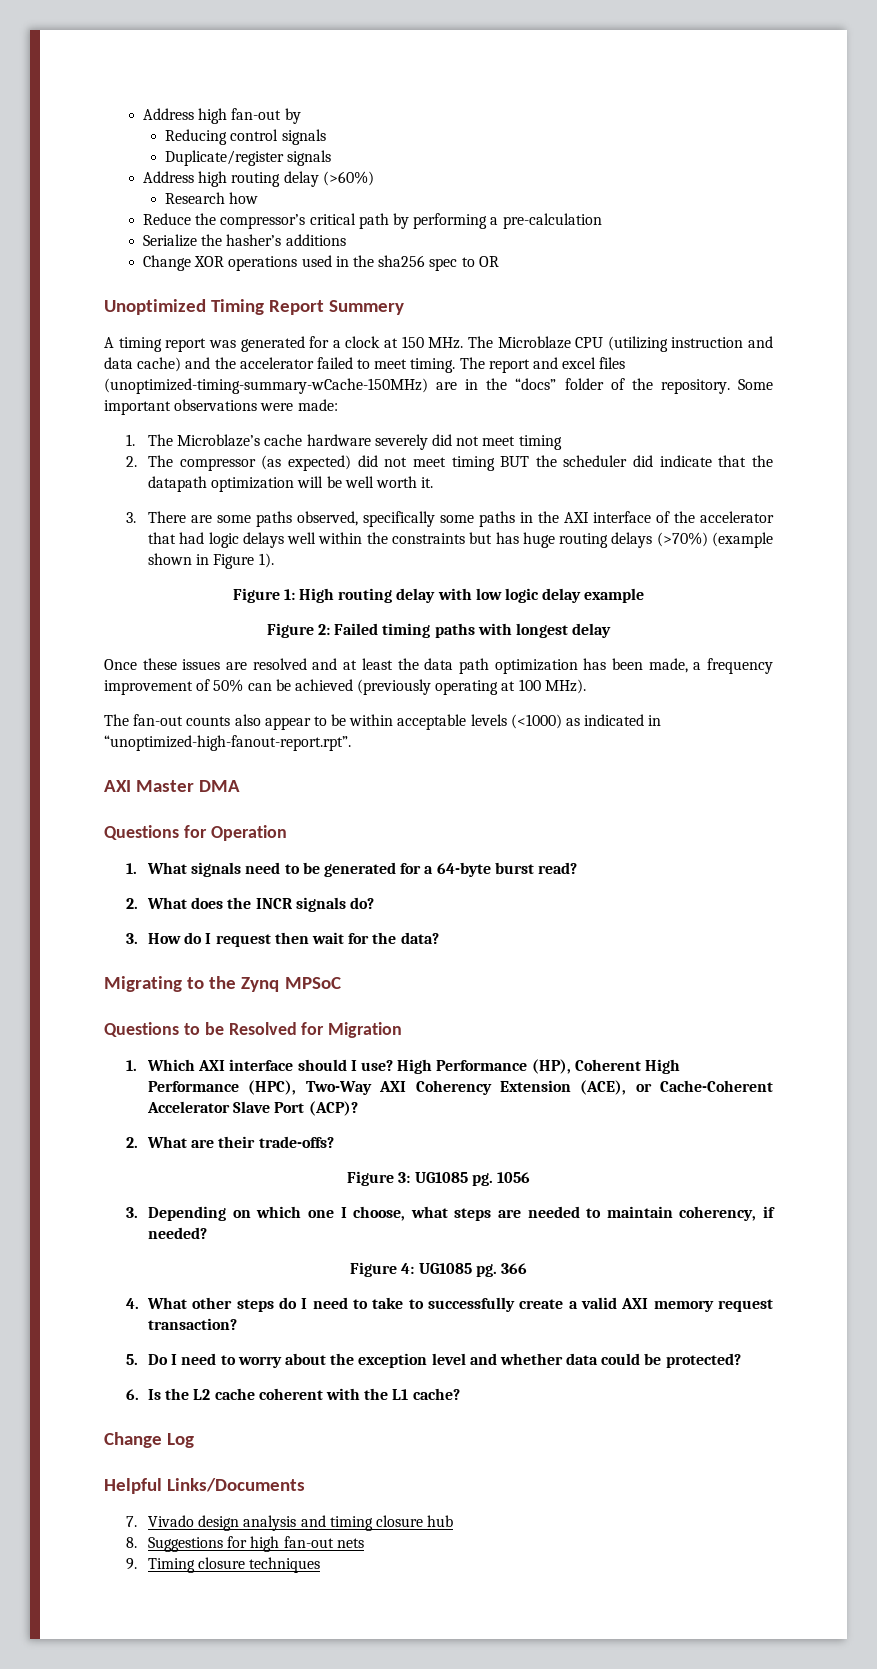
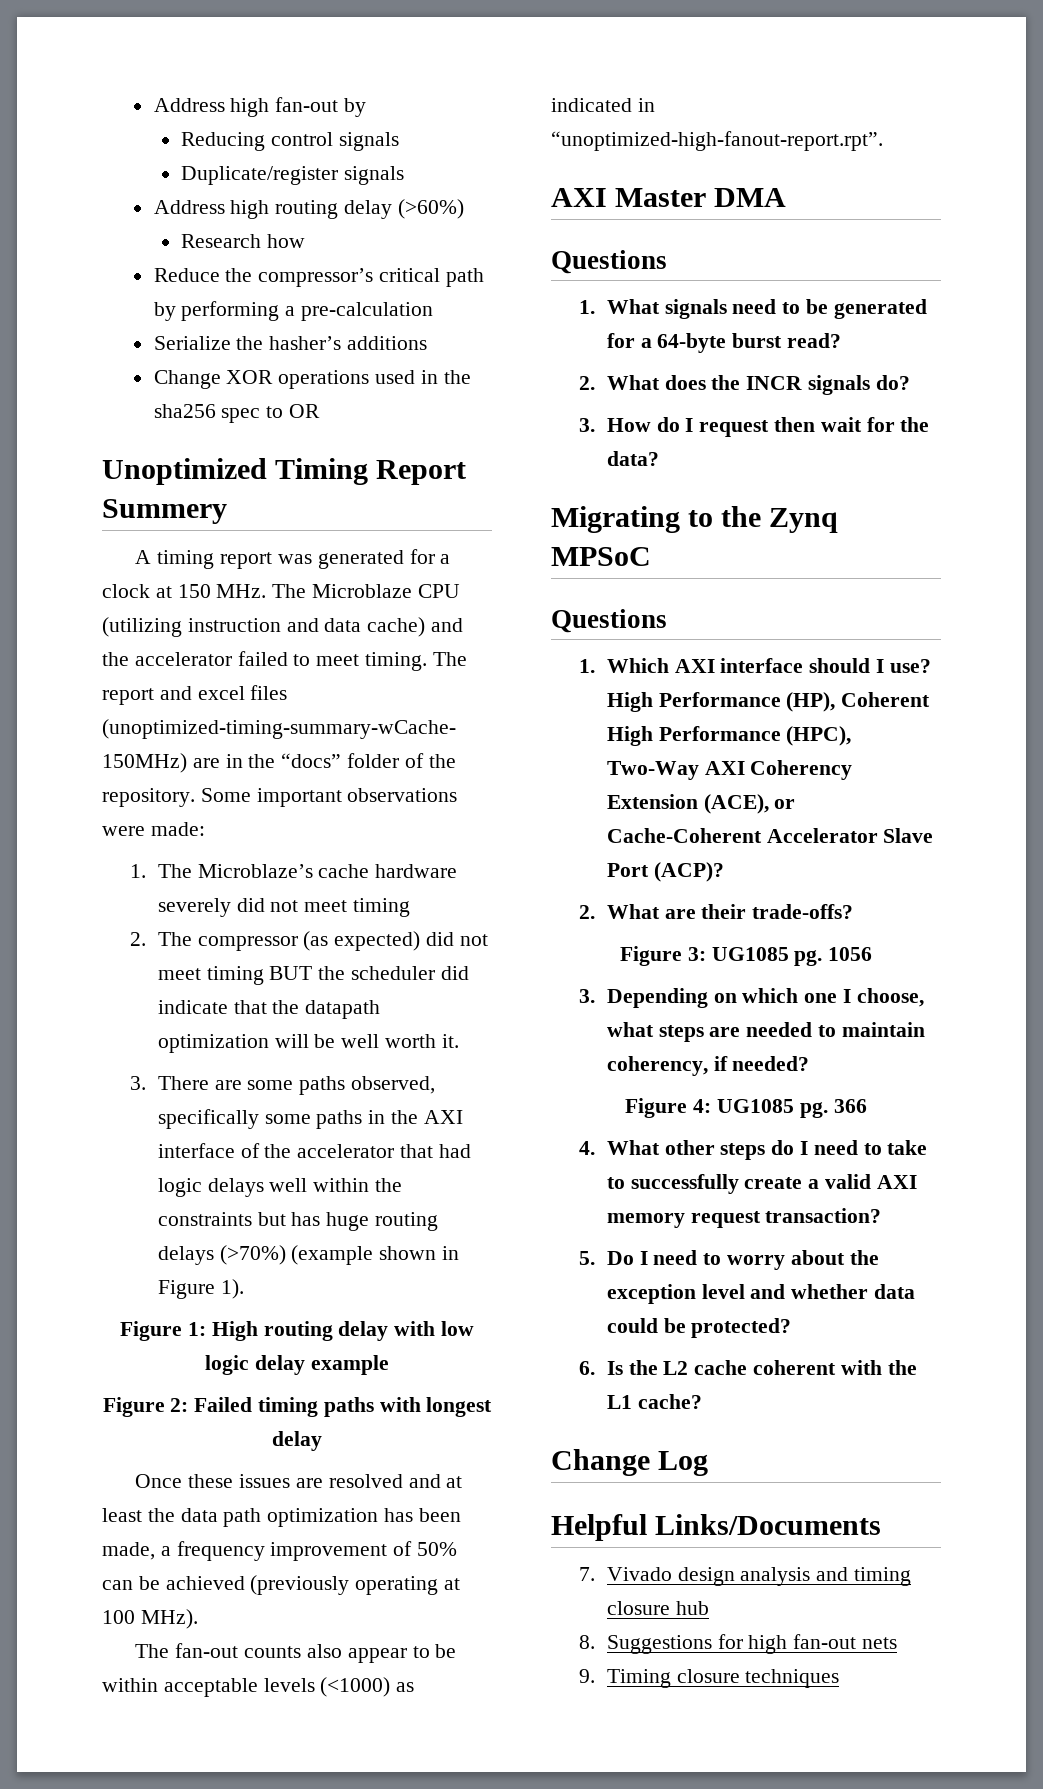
  AXI Master DMA
- Questions for Operation
+ Questions
  Migrating to the Zynq MPSoC
- Questions to be Resolved for Migration
+ Questions

